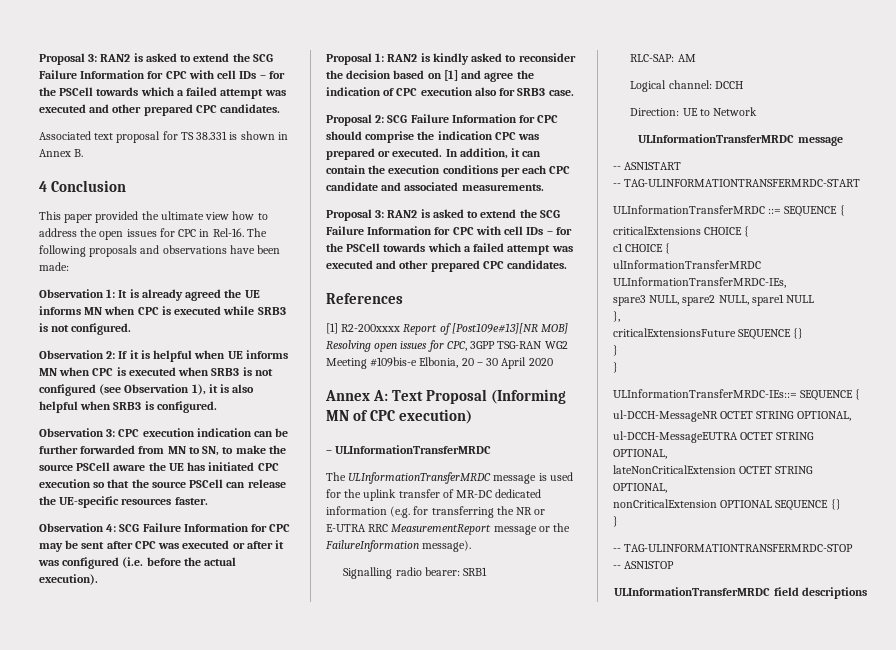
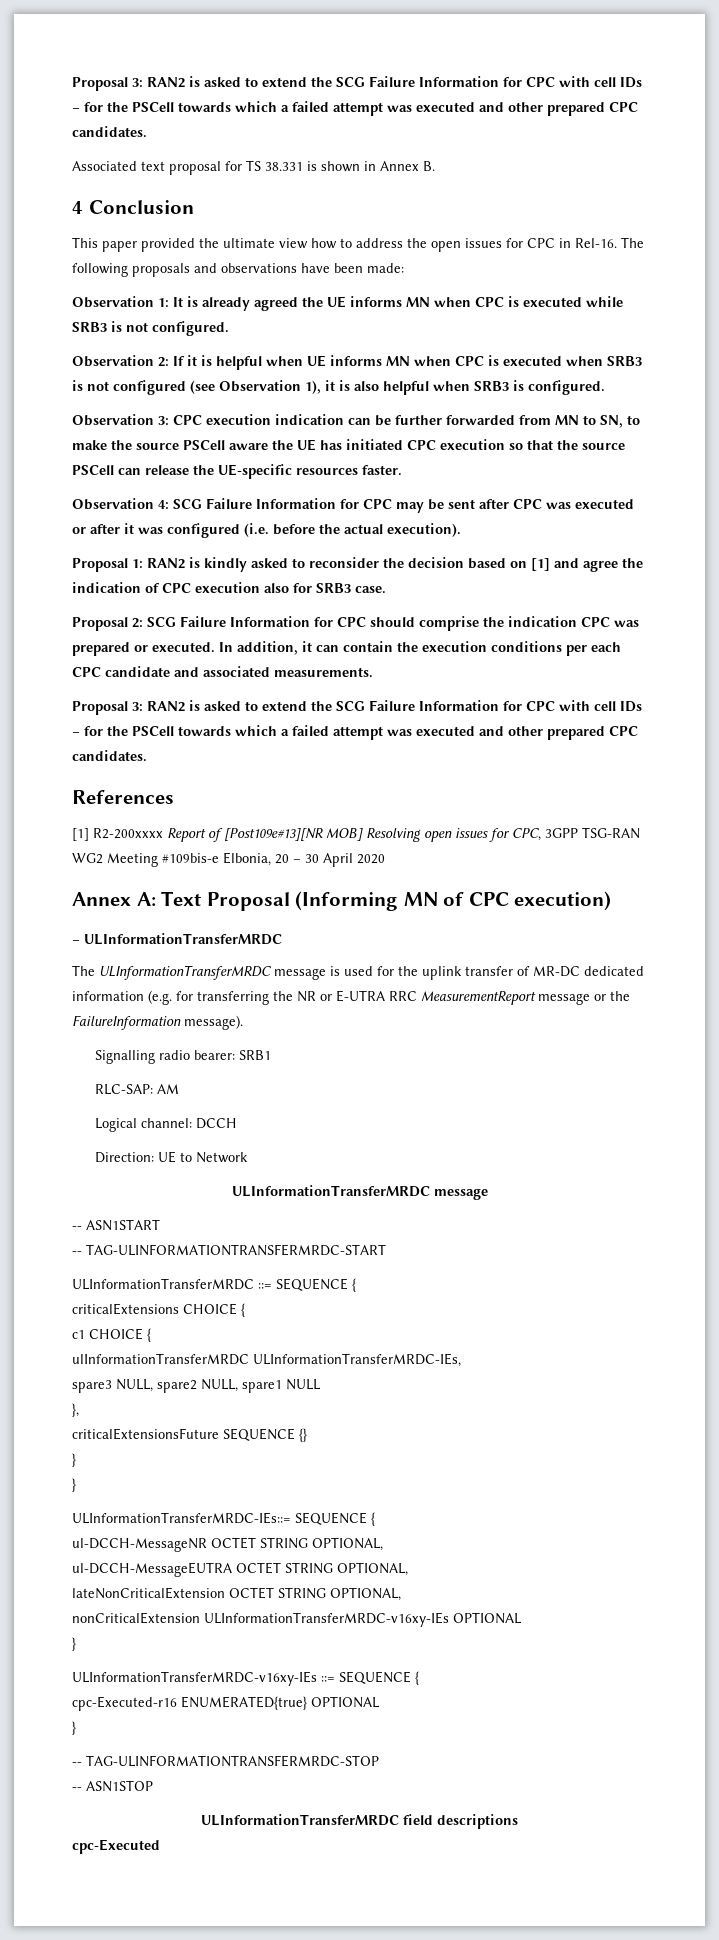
- nonCriticalExtension OPTIONAL SEQUENCE {}
+ nonCriticalExtension ULInformationTransferMRDC-v16xy-IEs OPTIONAL
+ }
+ ULInformationTransferMRDC-v16xy-IEs ::= SEQUENCE {
+ cpc-Executed-r16 ENUMERATED{true} OPTIONAL
+ cpc-Executed

